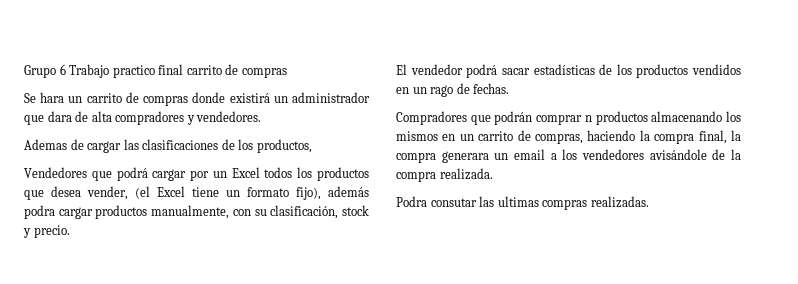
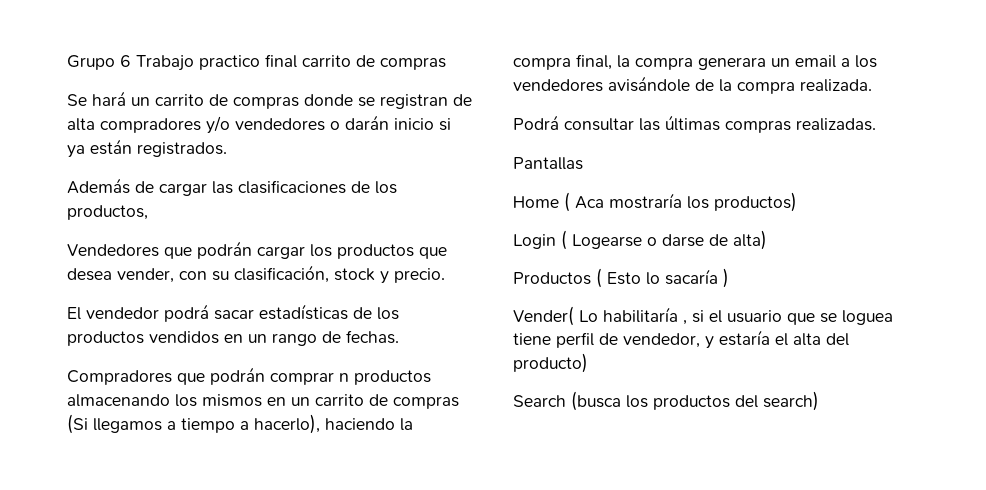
- Se hara un carrito de compras donde existirá un administrador que dara de alta compradores y vendedores.
- Ademas de cargar las clasificaciones de los productos,
+ Se hará un carrito de compras donde se registran de alta compradores y/o vendedores o darán inicio si ya están registrados.
+ Además de cargar las clasificaciones de los productos,
- Vendedores que podrá cargar por un Excel todos los productos que desea vender, (el Excel tiene un formato fijo), además podra cargar productos manualmente, con su clasificación, stock y precio.
+ Vendedores que podrán cargar los productos que desea vender, con su clasificación, stock y precio.
- El vendedor podrá sacar estadísticas de los productos vendidos en un rago de fechas.
+ El vendedor podrá sacar estadísticas de los productos vendidos en un rango de fechas.
- Compradores que podrán comprar n productos almacenando los mismos en un carrito de compras, haciendo la compra final, la compra generara un email a los vendedores avisándole de la compra realizada.
+ Compradores que podrán comprar n productos almacenando los mismos en un carrito de compras (Si llegamos a tiempo a hacerlo), haciendo la compra final, la compra generara un email a los vendedores avisándole de la compra realizada.
- Podra consutar las ultimas compras realizadas.
+ Podrá consultar las últimas compras realizadas.
+ Pantallas
+ Home ( Aca mostraría los productos)
+ Login ( Logearse o darse de alta)
+ Productos ( Esto lo sacaría )
+ Vender( Lo habilitaría , si el usuario que se loguea tiene perfil de vendedor, y estaría el alta del producto)
+ Search (busca los productos del search)

